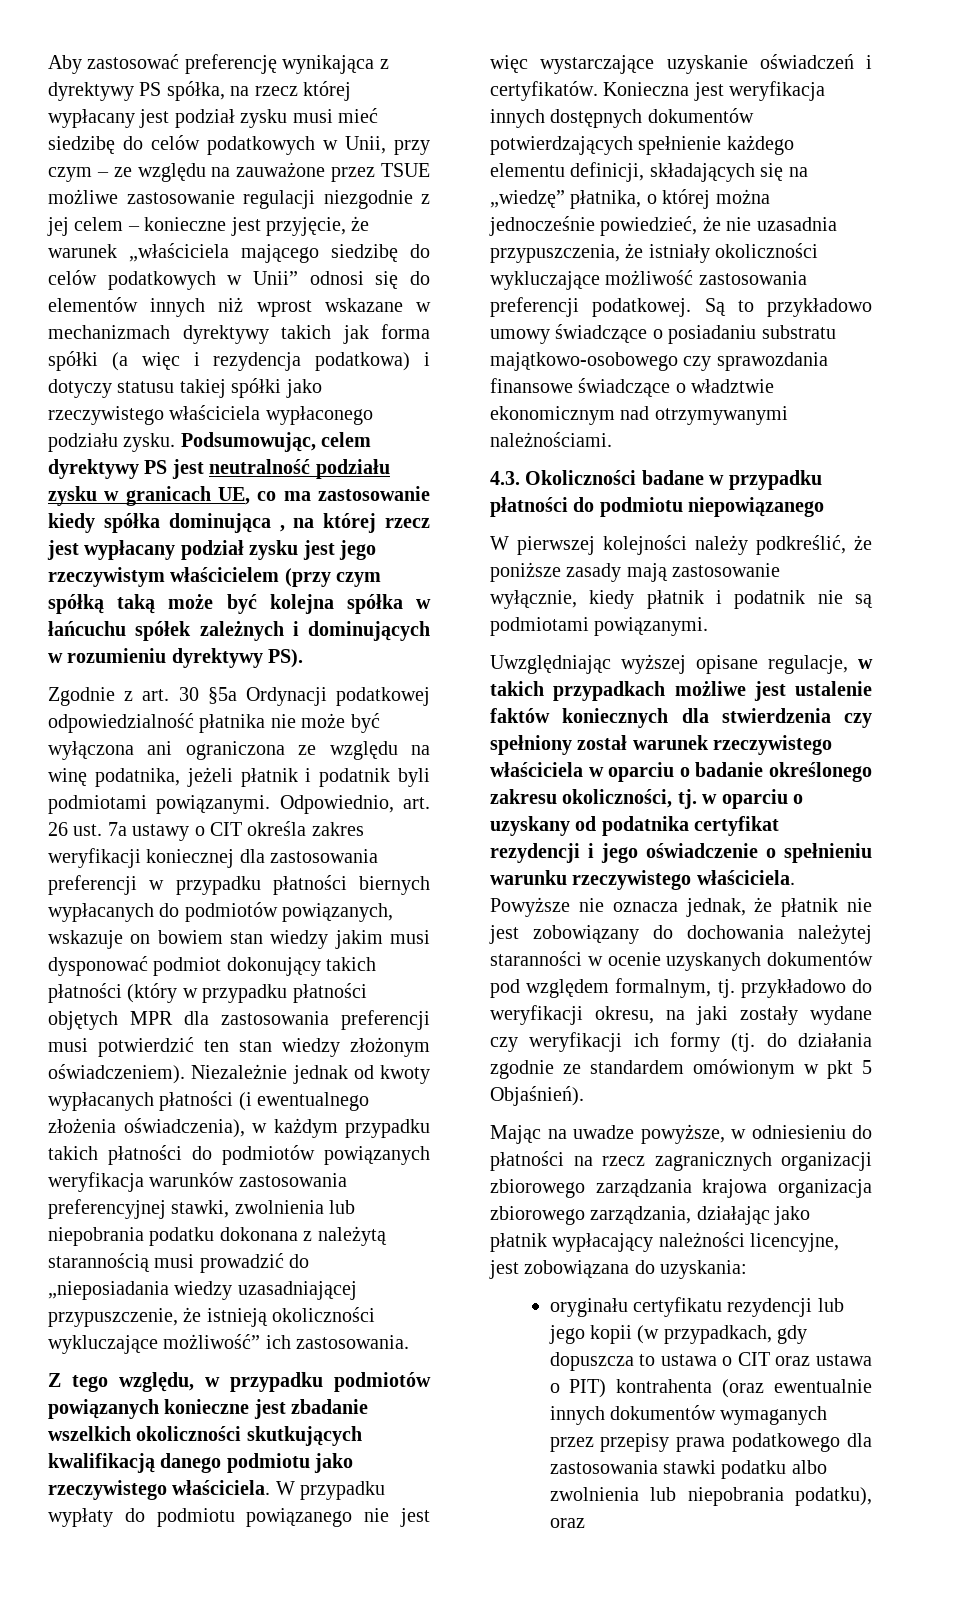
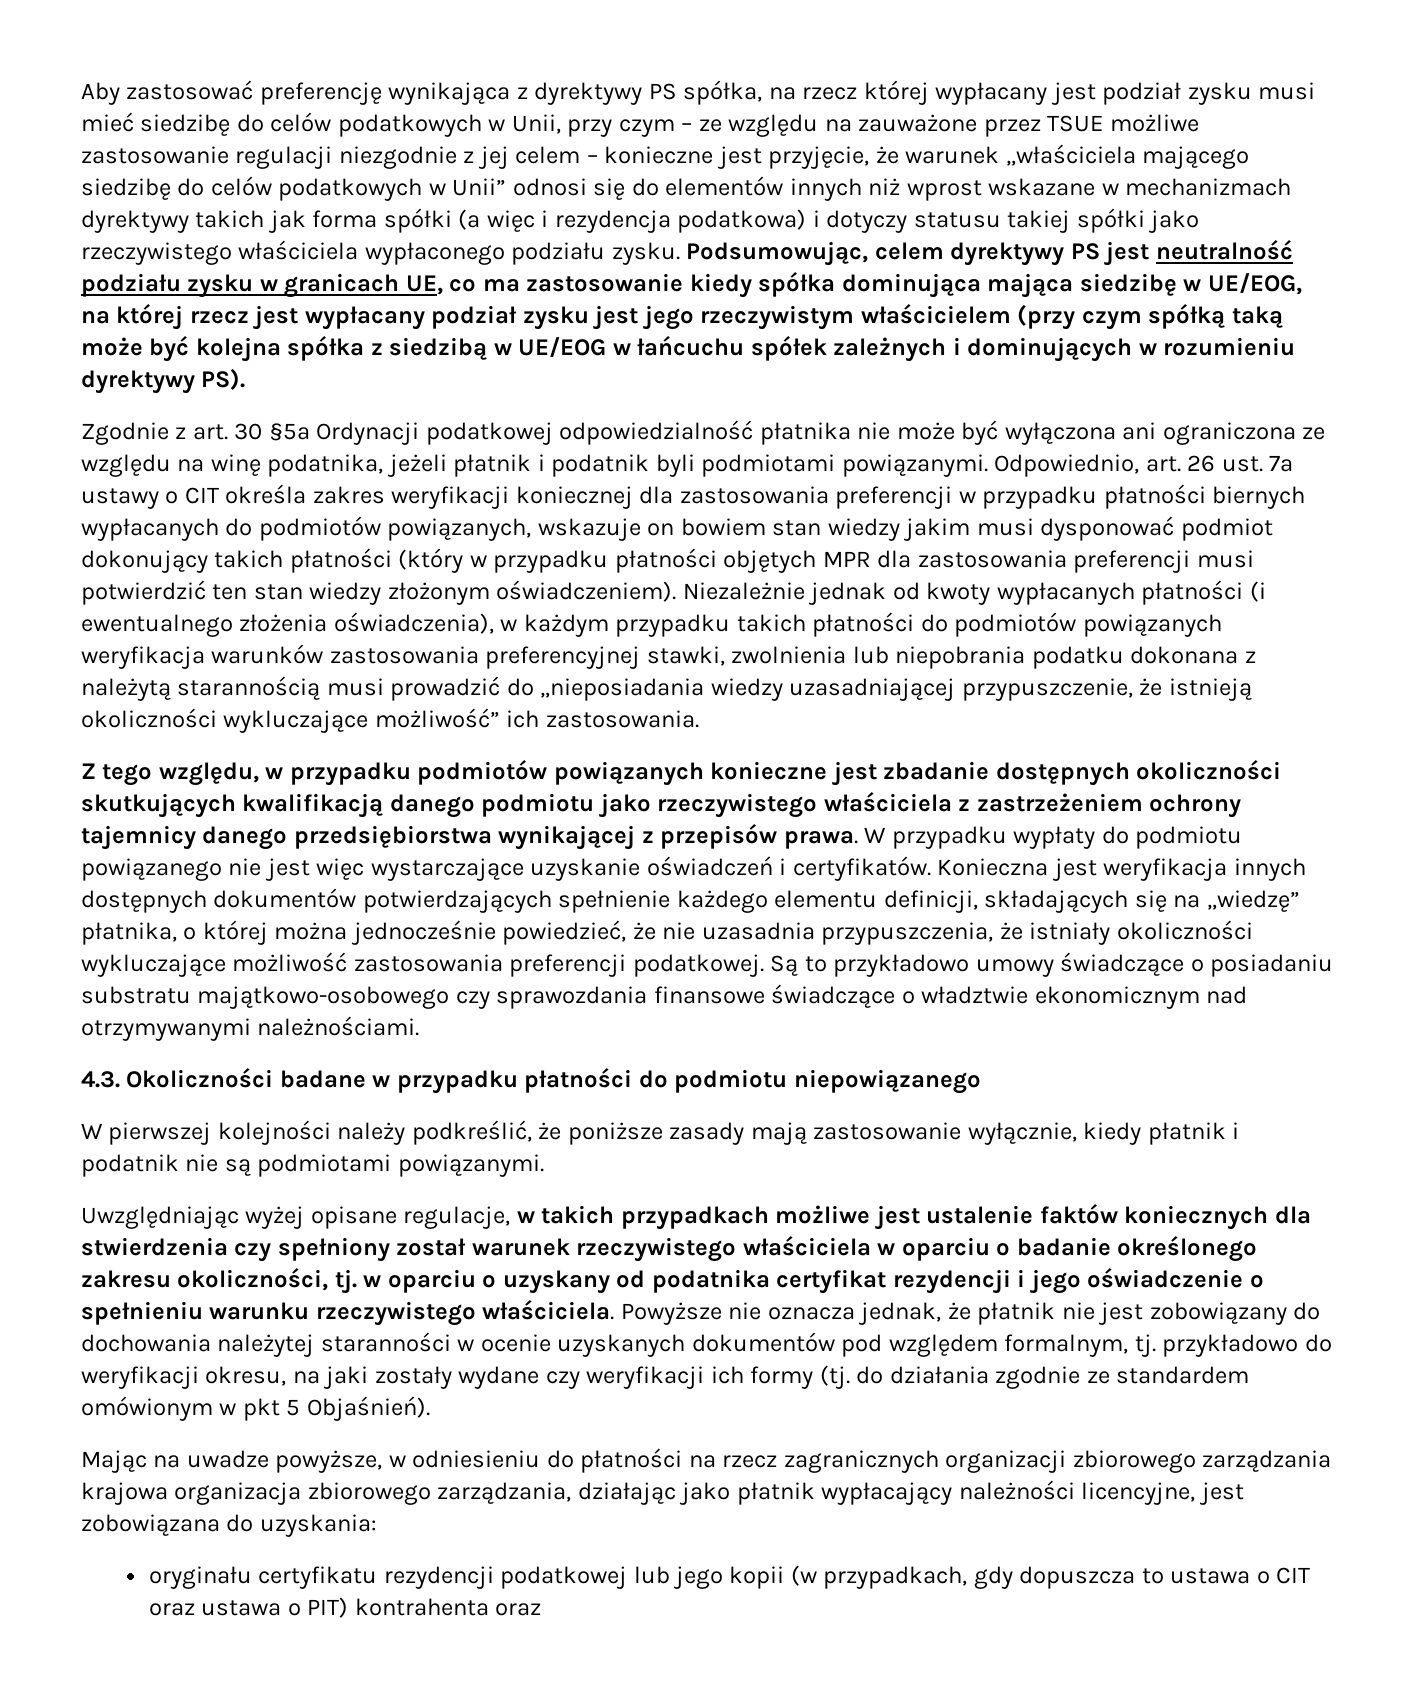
- Podsumowując, celem dyrektywy PS jest neutralność podziału zysku w granicach UE, co ma zastosowanie kiedy spółka dominująca , na której rzecz jest wypłacany podział zysku jest jego rzeczywistym właścicielem (przy czym spółką taką może być kolejna spółka w łańcuchu spółek zależnych i dominujących w rozumieniu dyrektywy PS).
+ Podsumowując, celem dyrektywy PS jest neutralność podziału zysku w granicach UE, co ma zastosowanie kiedy spółka dominująca mająca siedzibę w UE/EOG, na której rzecz jest wypłacany podział zysku jest jego rzeczywistym właścicielem (przy czym spółką taką może być kolejna spółka z siedzibą w UE/EOG w łańcuchu spółek zależnych i dominujących w rozumieniu dyrektywy PS).
- Z tego względu, w przypadku podmiotów powiązanych konieczne jest zbadanie wszelkich okoliczności skutkujących kwalifikacją danego podmiotu jako rzeczywistego właściciela.
+ Z tego względu, w przypadku podmiotów powiązanych konieczne jest zbadanie dostępnych okoliczności skutkujących kwalifikacją danego podmiotu jako rzeczywistego właściciela z zastrzeżeniem ochrony tajemnicy danego przedsiębiorstwa wynikającej z przepisów prawa.
- Uwzględniając wyższej opisane regulacje, w takich przypadkach możliwe jest ustalenie faktów koniecznych dla stwierdzenia czy spełniony został warunek rzeczywistego właściciela w oparciu o badanie określonego zakresu okoliczności, tj. w oparciu o uzyskany od podatnika certyfikat rezydencji i jego oświadczenie o spełnieniu warunku rzeczywistego właściciela.
+ Uwzględniając wyżej opisane regulacje, w takich przypadkach możliwe jest ustalenie faktów koniecznych dla stwierdzenia czy spełniony został warunek rzeczywistego właściciela w oparciu o badanie określonego zakresu okoliczności, tj. w oparciu o uzyskany od podatnika certyfikat rezydencji i jego oświadczenie o spełnieniu warunku rzeczywistego właściciela.
- oryginału certyfikatu rezydencji lub jego kopii (w przypadkach, gdy dopuszcza to ustawa o CIT oraz ustawa o PIT) kontrahenta (oraz ewentualnie innych dokumentów wymaganych przez przepisy prawa podatkowego dla zastosowania stawki podatku albo zwolnienia lub niepobrania podatku), oraz
+ oryginału certyfikatu rezydencji podatkowej lub jego kopii (w przypadkach, gdy dopuszcza to ustawa o CIT oraz ustawa o PIT) kontrahenta oraz

